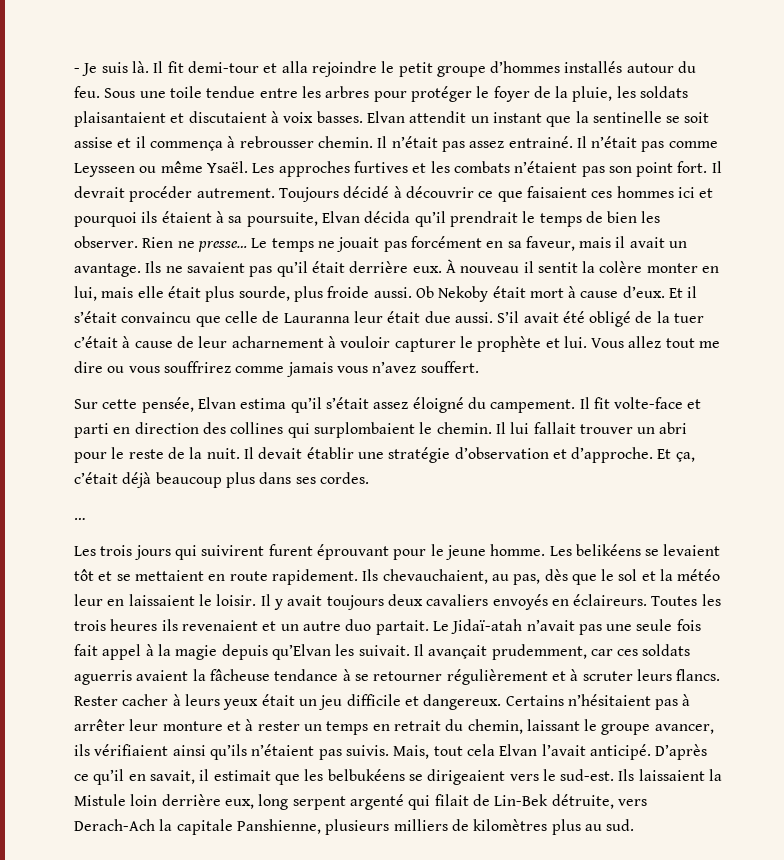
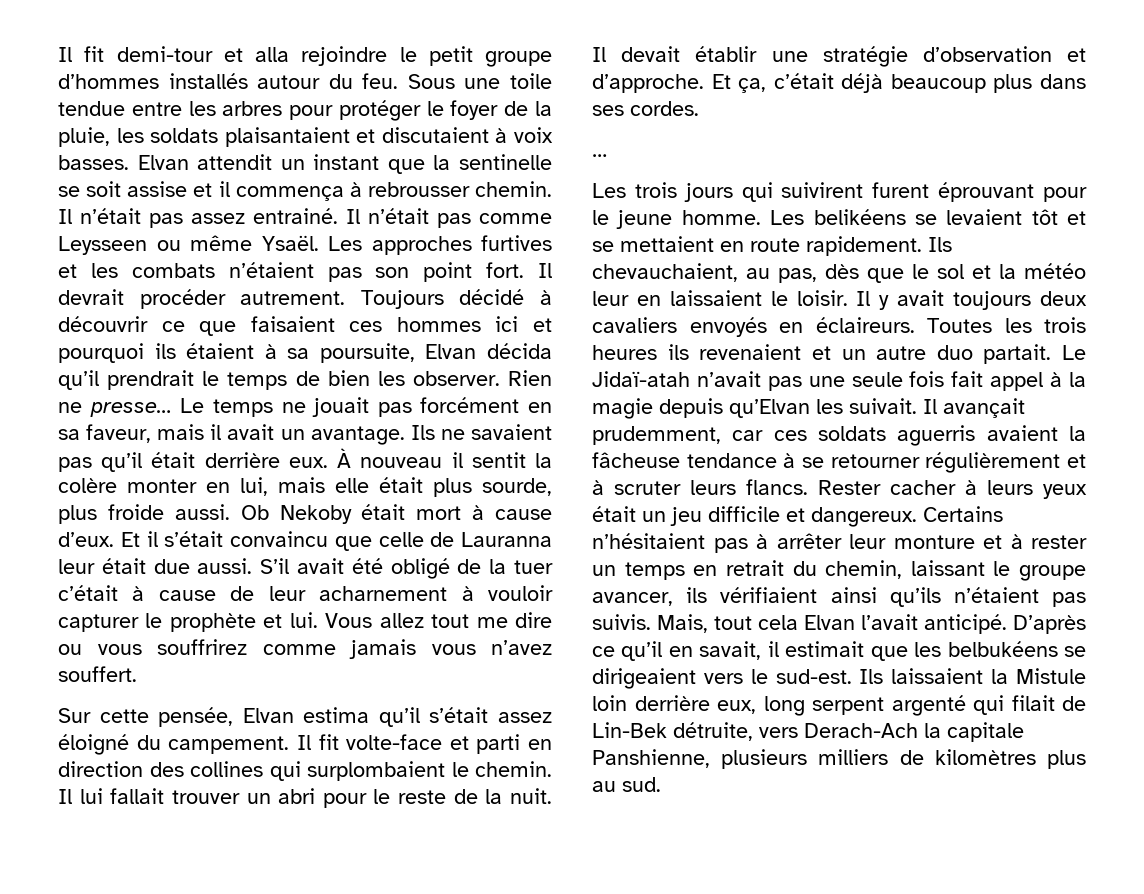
- - Je suis là.

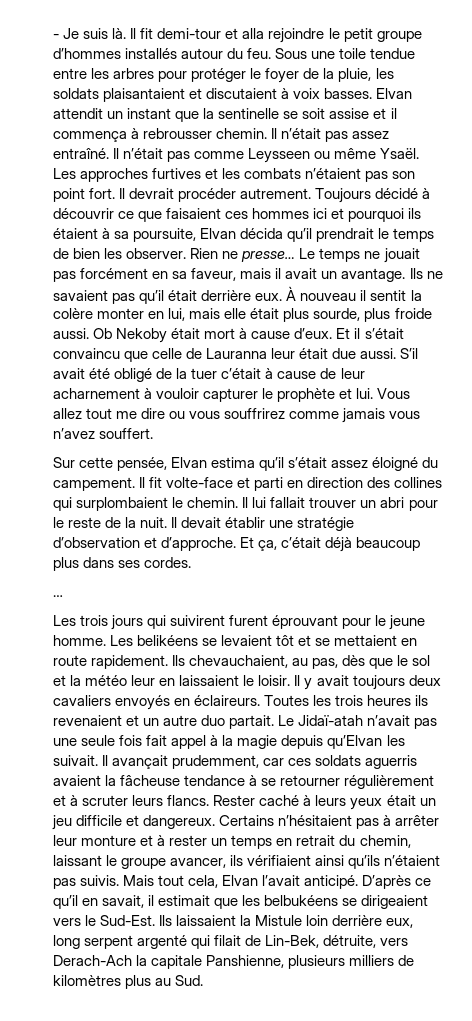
+ - Je suis là.
- Il n’était pas assez entrainé.
+ Il n’était pas assez entraîné.
- Rester cacher à leurs yeux était un jeu difficile et dangereux.
+ Rester caché à leurs yeux était un jeu difficile et dangereux.
- Mais, tout cela Elvan l’avait anticipé.
+ Mais tout cela, Elvan l’avait anticipé.
- D’après ce qu’il en savait, il estimait que les belbukéens se dirigeaient vers le sud-est.
+ D’après ce qu’il en savait, il estimait que les belbukéens se dirigeaient vers le Sud-Est.
- Ils laissaient la Mistule loin derrière eux, long serpent argenté qui filait de Lin-Bek détruite, vers Derach-Ach la capitale Panshienne, plusieurs milliers de kilomètres plus au sud.
+ Ils laissaient la Mistule loin derrière eux, long serpent argenté qui filait de Lin-Bek, détruite, vers Derach-Ach la capitale Panshienne, plusieurs milliers de kilomètres plus au Sud.

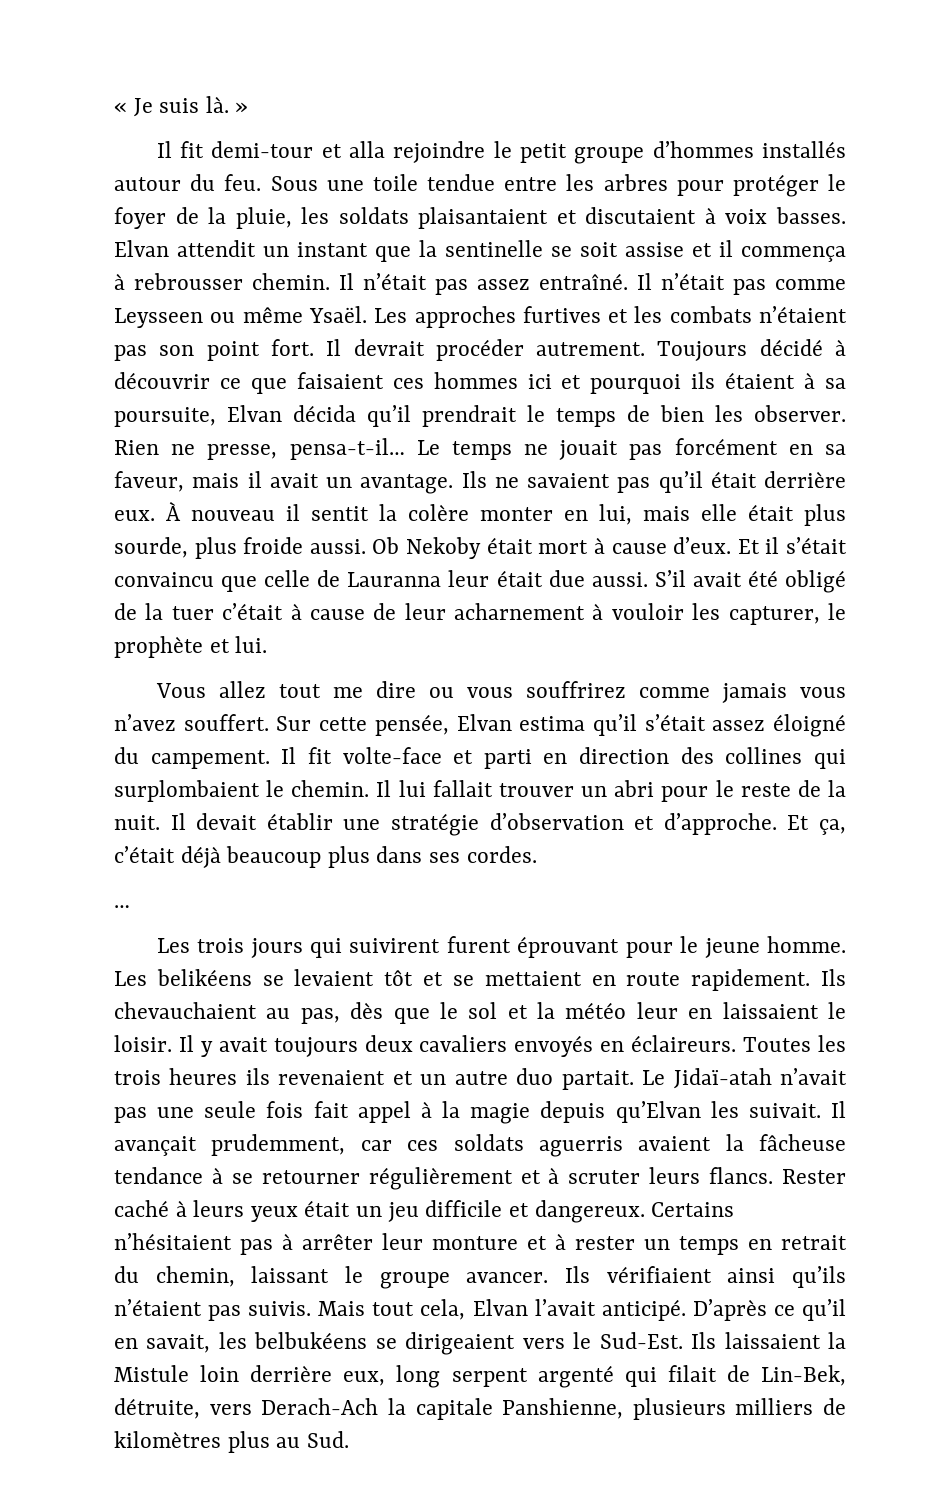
- - Je suis là. Il fit demi-tour et alla rejoindre le petit groupe d’hommes installés autour du feu.
+ « Je suis là. »
+ Il fit demi-tour et alla rejoindre le petit groupe d’hommes installés autour du feu.
- Rien ne presse…
+ Rien ne presse, pensa-t-il…
- S’il avait été obligé de la tuer c’était à cause de leur acharnement à vouloir capturer le prophète et lui. Vous allez tout me dire ou vous souffrirez comme jamais vous n’avez souffert.
- Sur cette pensée, Elvan estima qu’il s’était assez éloigné du campement.
+ S’il avait été obligé de la tuer c’était à cause de leur acharnement à vouloir les capturer, le prophète et lui.
+ Vous allez tout me dire ou vous souffrirez comme jamais vous n’avez souffert. Sur cette pensée, Elvan estima qu’il s’était assez éloigné du campement.
- Ils chevauchaient, au pas, dès que le sol et la météo leur en laissaient le loisir.
+ Ils chevauchaient au pas, dès que le sol et la météo leur en laissaient le loisir.
- Certains n’hésitaient pas à arrêter leur monture et à rester un temps en retrait du chemin, laissant le groupe avancer, ils vérifiaient ainsi qu’ils n’étaient pas suivis.
+ Certains n’hésitaient pas à arrêter leur monture et à rester un temps en retrait du chemin, laissant le groupe avancer. Ils vérifiaient ainsi qu’ils n’étaient pas suivis.
- D’après ce qu’il en savait, il estimait que les belbukéens se dirigeaient vers le Sud-Est.
+ D’après ce qu’il en savait, les belbukéens se dirigeaient vers le Sud-Est.

